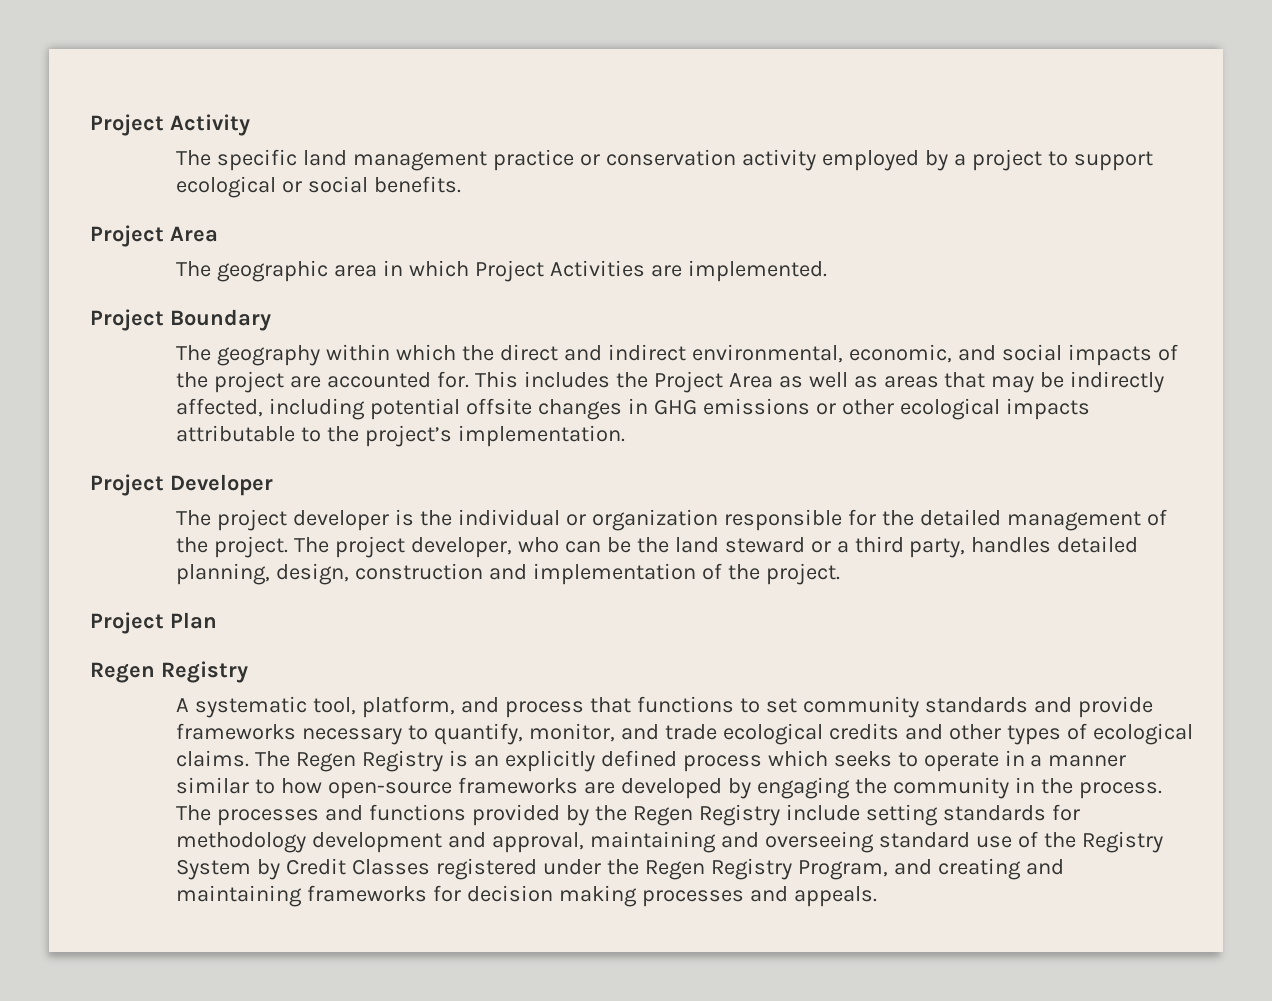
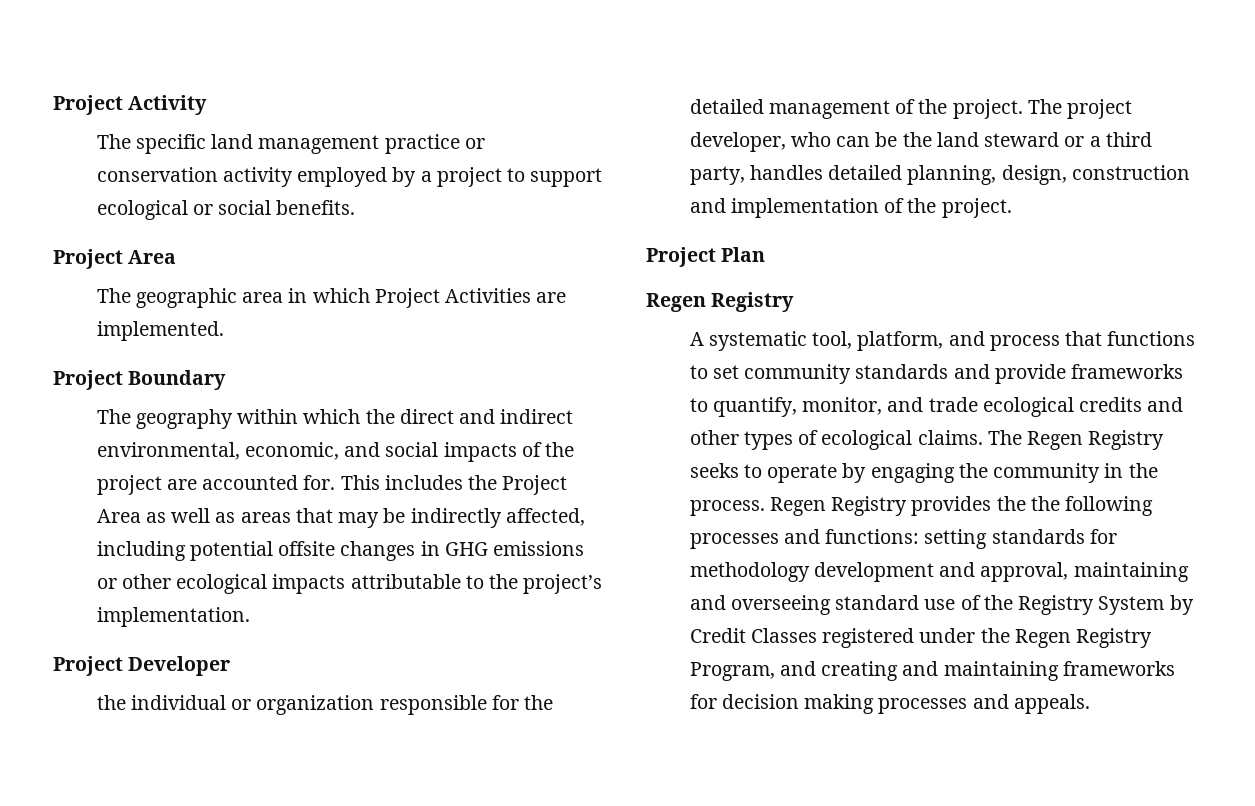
- The project developer is the individual or organization responsible for the detailed management of the project.
+ the individual or organization responsible for the detailed management of the project.
- A systematic tool, platform, and process that functions to set community standards and provide frameworks necessary to quantify, monitor, and trade ecological credits and other types of ecological claims.
+ A systematic tool, platform, and process that functions to set community standards and provide frameworks to quantify, monitor, and trade ecological credits and other types of ecological claims.
- The Regen Registry is an explicitly defined process which seeks to operate in a manner similar to how open-source frameworks are developed by engaging the community in the process.
+ The Regen Registry seeks to operate by engaging the community in the process.
- The processes and functions provided by the Regen Registry include setting standards for methodology development and approval, maintaining and overseeing standard use of the Registry System by Credit Classes registered under the Regen Registry Program, and creating and maintaining frameworks for decision making processes and appeals.
+ Regen Registry provides the the following processes and functions: setting standards for methodology development and approval, maintaining and overseeing standard use of the Registry System by Credit Classes registered under the Regen Registry Program, and creating and maintaining frameworks for decision making processes and appeals.

